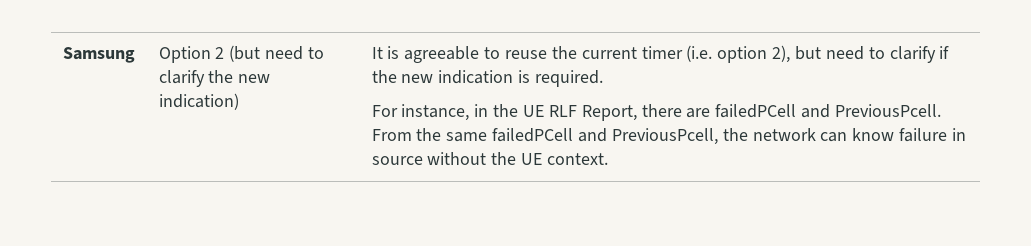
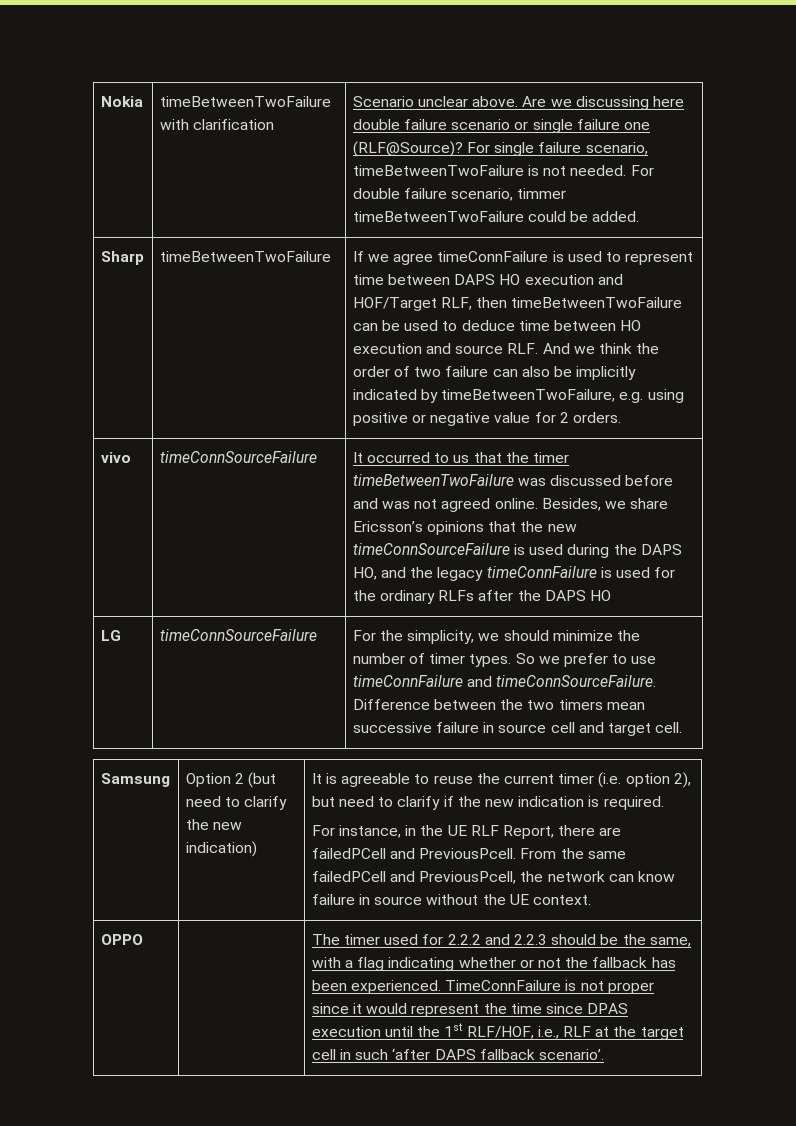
+ Nokia | timeBetweenTwoFailure with clarification | Scenario unclear above. Are we discussing here double failure scenario or single failure one (RLF@Source)? For single failure scenario, timeBetweenTwoFailure is not needed. For double failure scenario, timmer timeBetweenTwoFailure could be added.
+ Sharp | timeBetweenTwoFailure | If we agree timeConnFailure is used to represent time between DAPS HO execution and HOF/Target RLF, then timeBetweenTwoFailure can be used to deduce time between HO execution and source RLF. And we think the order of two failure can also be implicitly indicated by timeBetweenTwoFailure, e.g. using positive or negative value for 2 orders.
+ vivo | timeConnSourceFailure | It occurred to us that the timer timeBetweenTwoFailure was discussed before and was not agreed online. Besides, we share Ericsson’s opinions that the new timeConnSourceFailure is used during the DAPS HO, and the legacy timeConnFailure is used for the ordinary RLFs after the DAPS HO
+ LG | timeConnSourceFailure | For the simplicity, we should minimize the number of timer types. So we prefer to use timeConnFailure and timeConnSourceFailure. Difference between the two timers mean successive failure in source cell and target cell.
+ OPPO | | The timer used for 2.2.2 and 2.2.3 should be the same, with a flag indicating whether or not the fallback has been experienced. TimeConnFailure is not proper since it would represent the time since DPAS execution until the 1st RLF/HOF, i.e., RLF at the target cell in such ‘after DAPS fallback scenario’.

